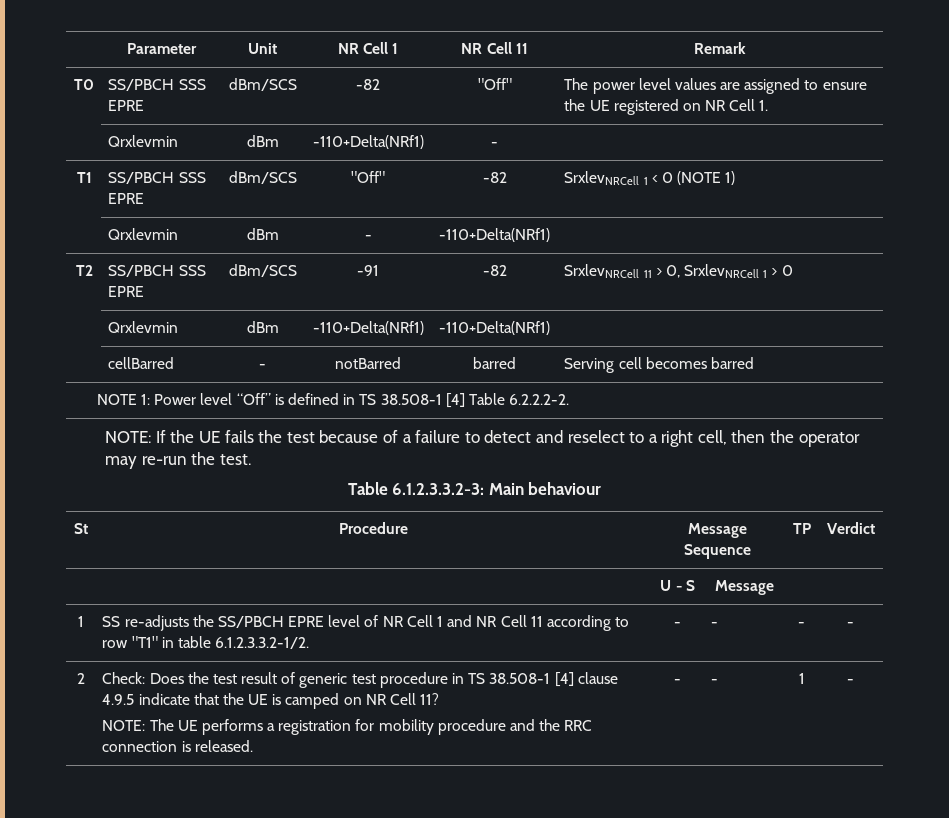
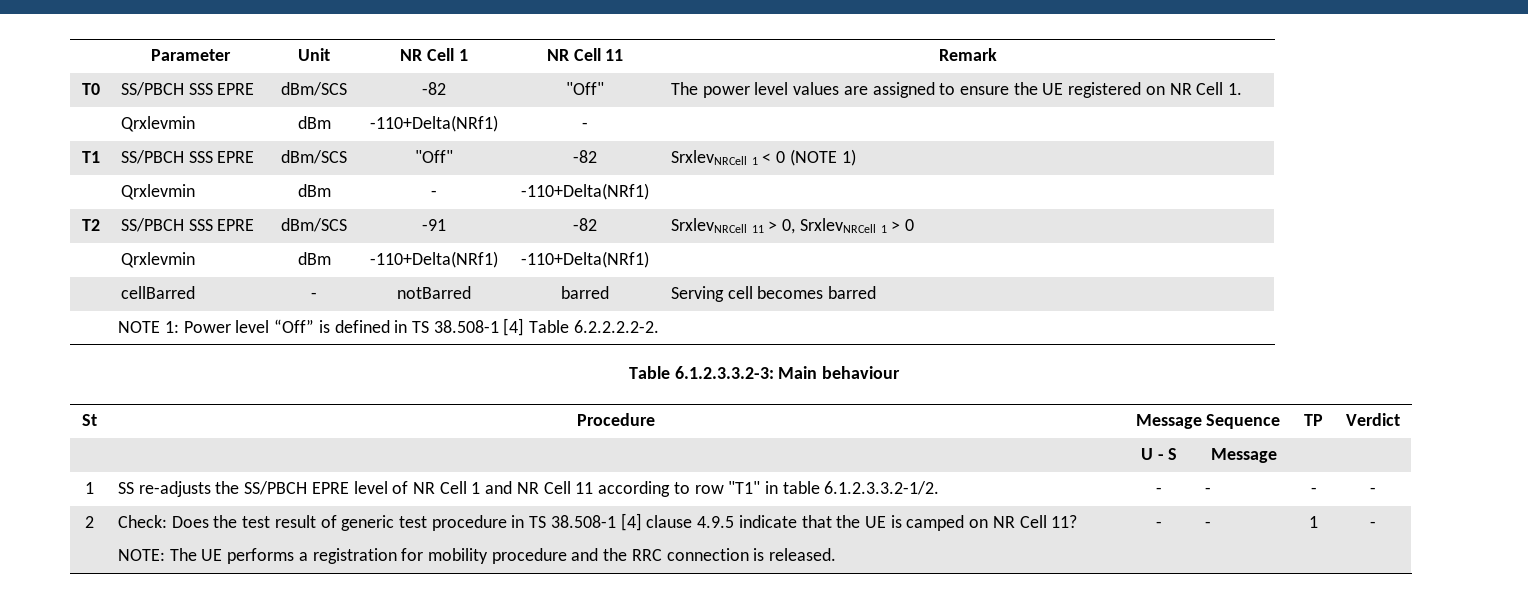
- NOTE 1: Power level “Off” is defined in TS 38.508-1 [4] Table 6.2.2.2-2.
- NOTE: If the UE fails the test because of a failure to detect and reselect to a right cell, then the operator may re-run the test.
+ NOTE 1: Power level “Off” is defined in TS 38.508-1 [4] Table 6.2.2.2.2-2.

